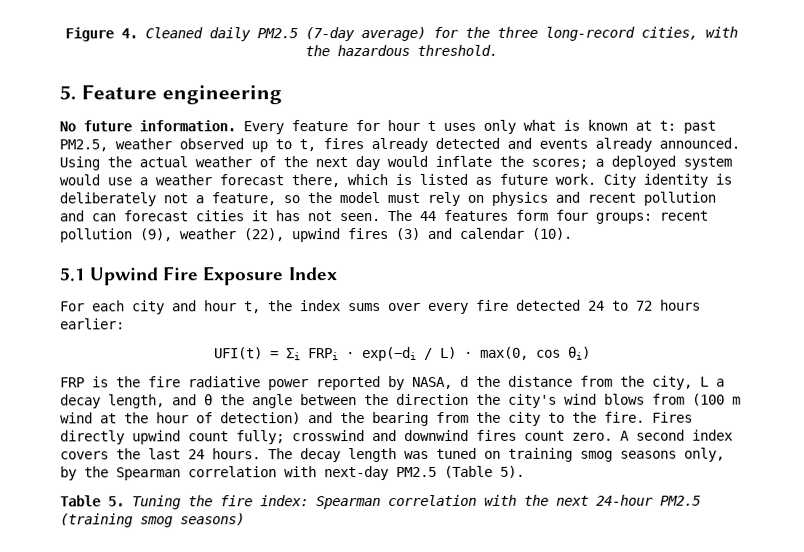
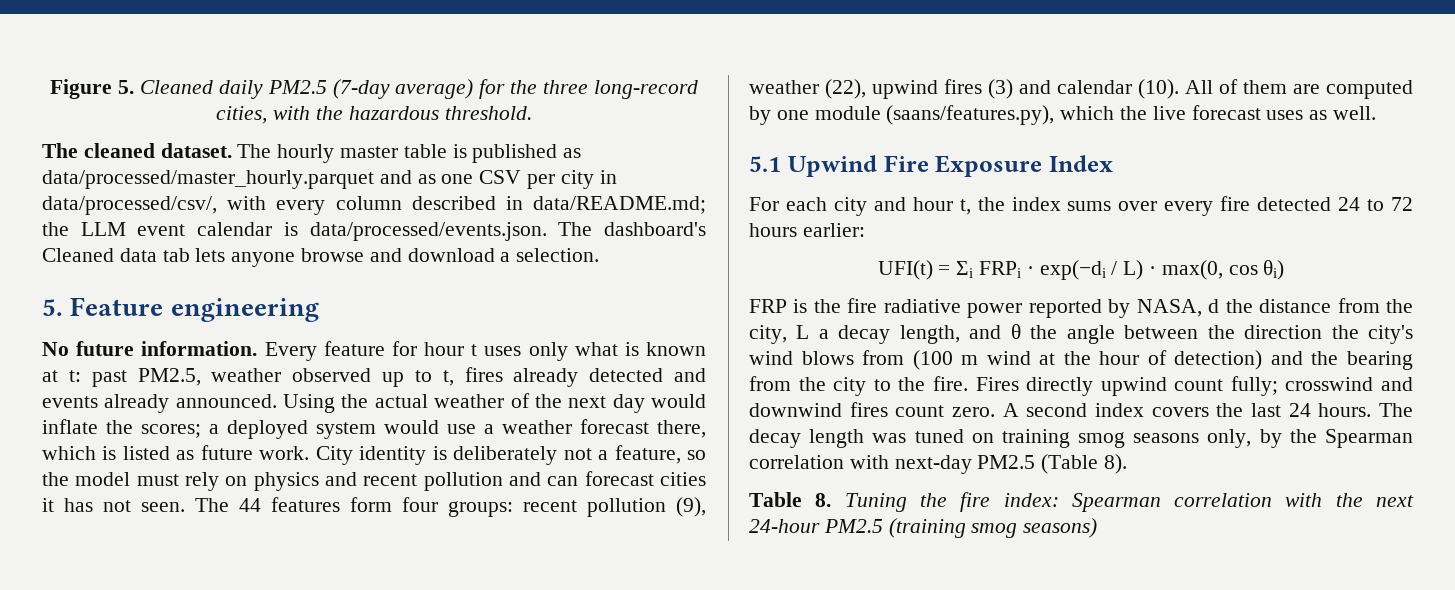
- Figure 4. Cleaned daily PM2.5 (7-day average) for the three long-record cities, with the hazardous threshold.
+ Figure 5. Cleaned daily PM2.5 (7-day average) for the three long-record cities, with the hazardous threshold.
+ The cleaned dataset. The hourly master table is published as data/processed/master_hourly.parquet and as one CSV per city in data/processed/csv/, with every column described in data/README.md; the LLM event calendar is data/processed/events.json. The dashboard's Cleaned data tab lets anyone browse and download a selection.
+ All of them are computed by one module (saans/features.py), which the live forecast uses as well.
- The decay length was tuned on training smog seasons only, by the Spearman correlation with next-day PM2.5 (Table 5).
+ The decay length was tuned on training smog seasons only, by the Spearman correlation with next-day PM2.5 (Table 8).
- Table 5. Tuning the fire index: Spearman correlation with the next 24-hour PM2.5 (training smog seasons)
+ Table 8. Tuning the fire index: Spearman correlation with the next 24-hour PM2.5 (training smog seasons)

